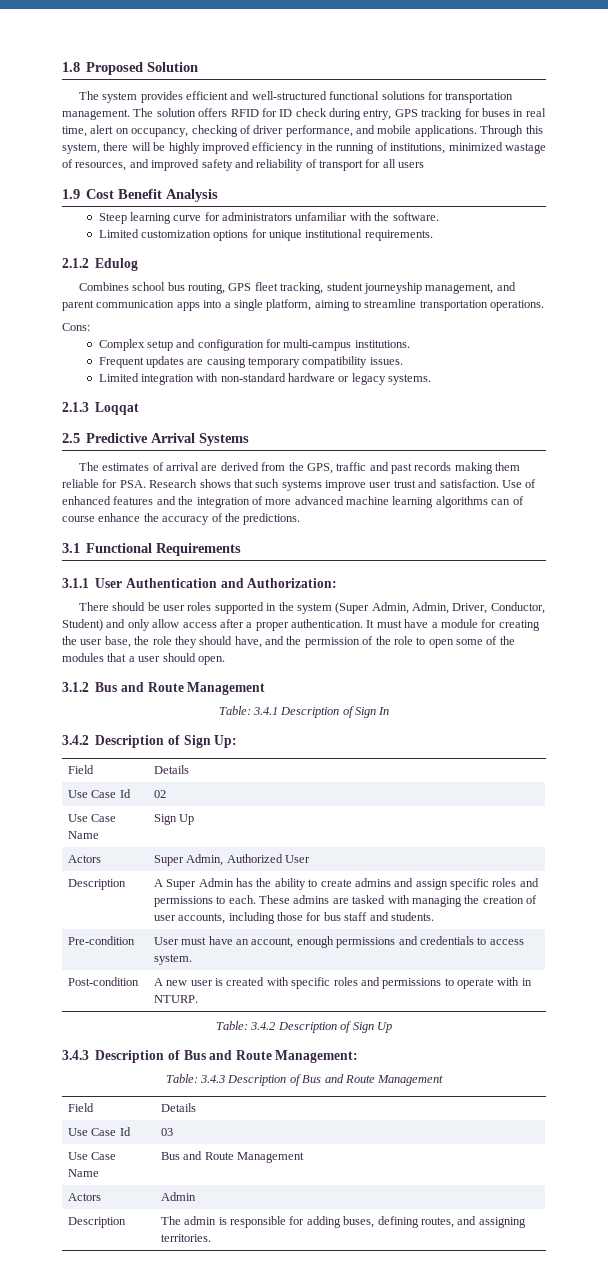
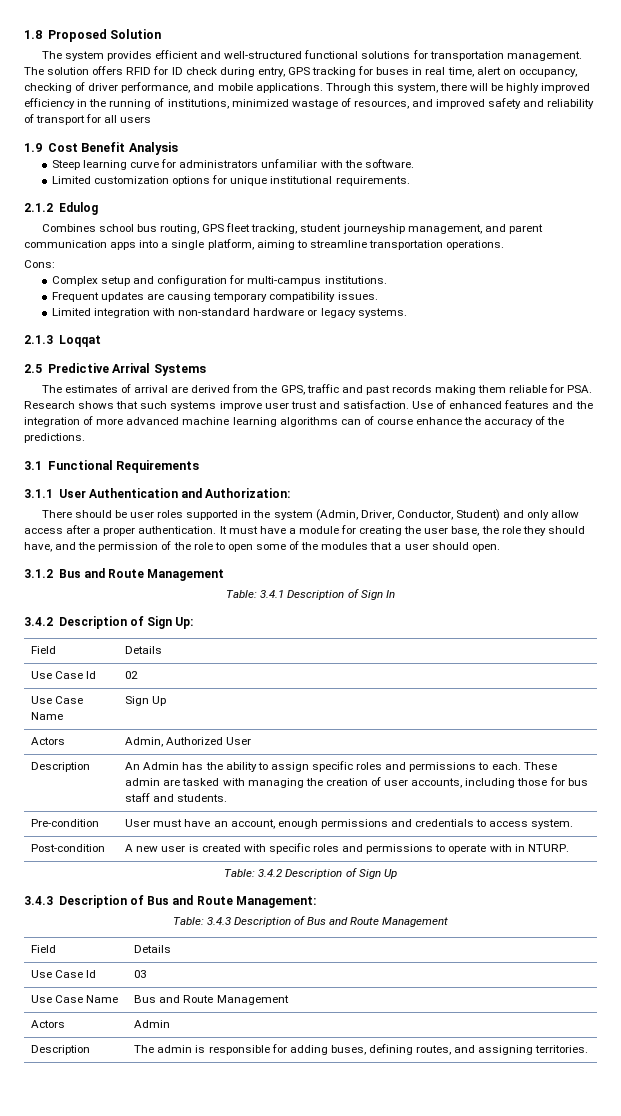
- There should be user roles supported in the system (Super Admin, Admin, Driver, Conductor, Student) and only allow access after a proper authentication.
+ There should be user roles supported in the system (Admin, Driver, Conductor, Student) and only allow access after a proper authentication.
- Actors | Super Admin, Authorized User
+ Actors | Admin, Authorized User
- Description | A Super Admin has the ability to create admins and assign specific roles and permissions to each. These admins are tasked with managing the creation of user accounts, including those for bus staff and students.
+ Description | An Admin has the ability to assign specific roles and permissions to each. These admin are tasked with managing the creation of user accounts, including those for bus staff and students.

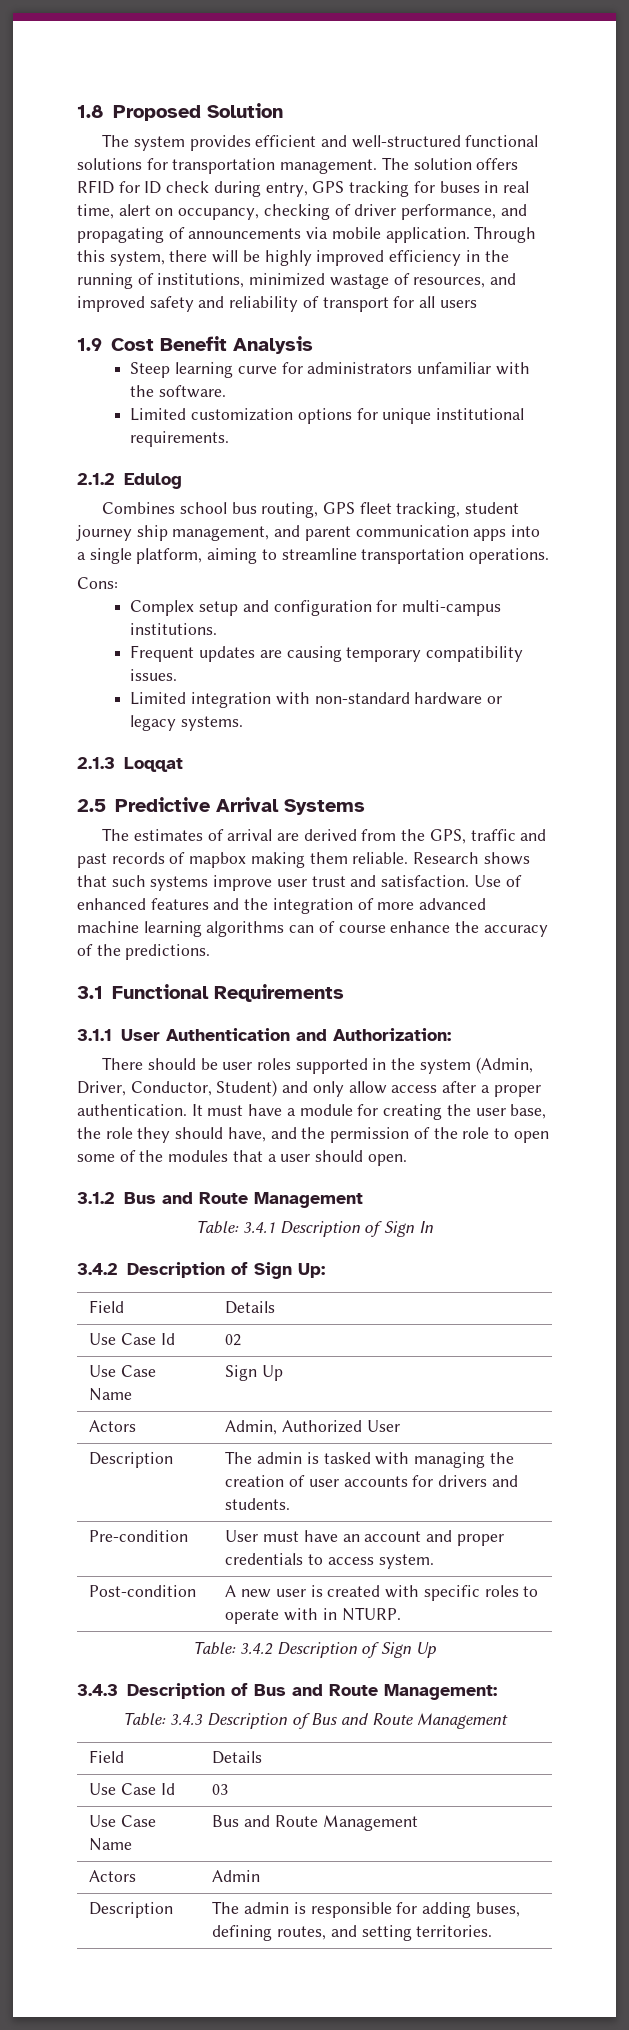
- The solution offers RFID for ID check during entry, GPS tracking for buses in real time, alert on occupancy, checking of driver performance, and mobile applications.
+ The solution offers RFID for ID check during entry, GPS tracking for buses in real time, alert on occupancy, checking of driver performance, and propagating of announcements via mobile application.
- Combines school bus routing, GPS fleet tracking, student journeyship management, and parent communication apps into a single platform, aiming to streamline transportation operations.
+ Combines school bus routing, GPS fleet tracking, student journey ship management, and parent communication apps into a single platform, aiming to streamline transportation operations.
- The estimates of arrival are derived from the GPS, traffic and past records making them reliable for PSA. Research shows that such systems improve user trust and satisfaction.
+ The estimates of arrival are derived from the GPS, traffic and past records of mapbox making them reliable. Research shows that such systems improve user trust and satisfaction.
- Description | An Admin has the ability to assign specific roles and permissions to each. These admin are tasked with managing the creation of user accounts, including those for bus staff and students.
+ Description | The admin is tasked with managing the creation of user accounts for drivers and students.
- Pre-condition | User must have an account, enough permissions and credentials to access system.
+ Pre-condition | User must have an account and proper credentials to access system.
- Post-condition | A new user is created with specific roles and permissions to operate with in NTURP.
+ Post-condition | A new user is created with specific roles to operate with in NTURP.
- Description | The admin is responsible for adding buses, defining routes, and assigning territories.
+ Description | The admin is responsible for adding buses, defining routes, and setting territories.

